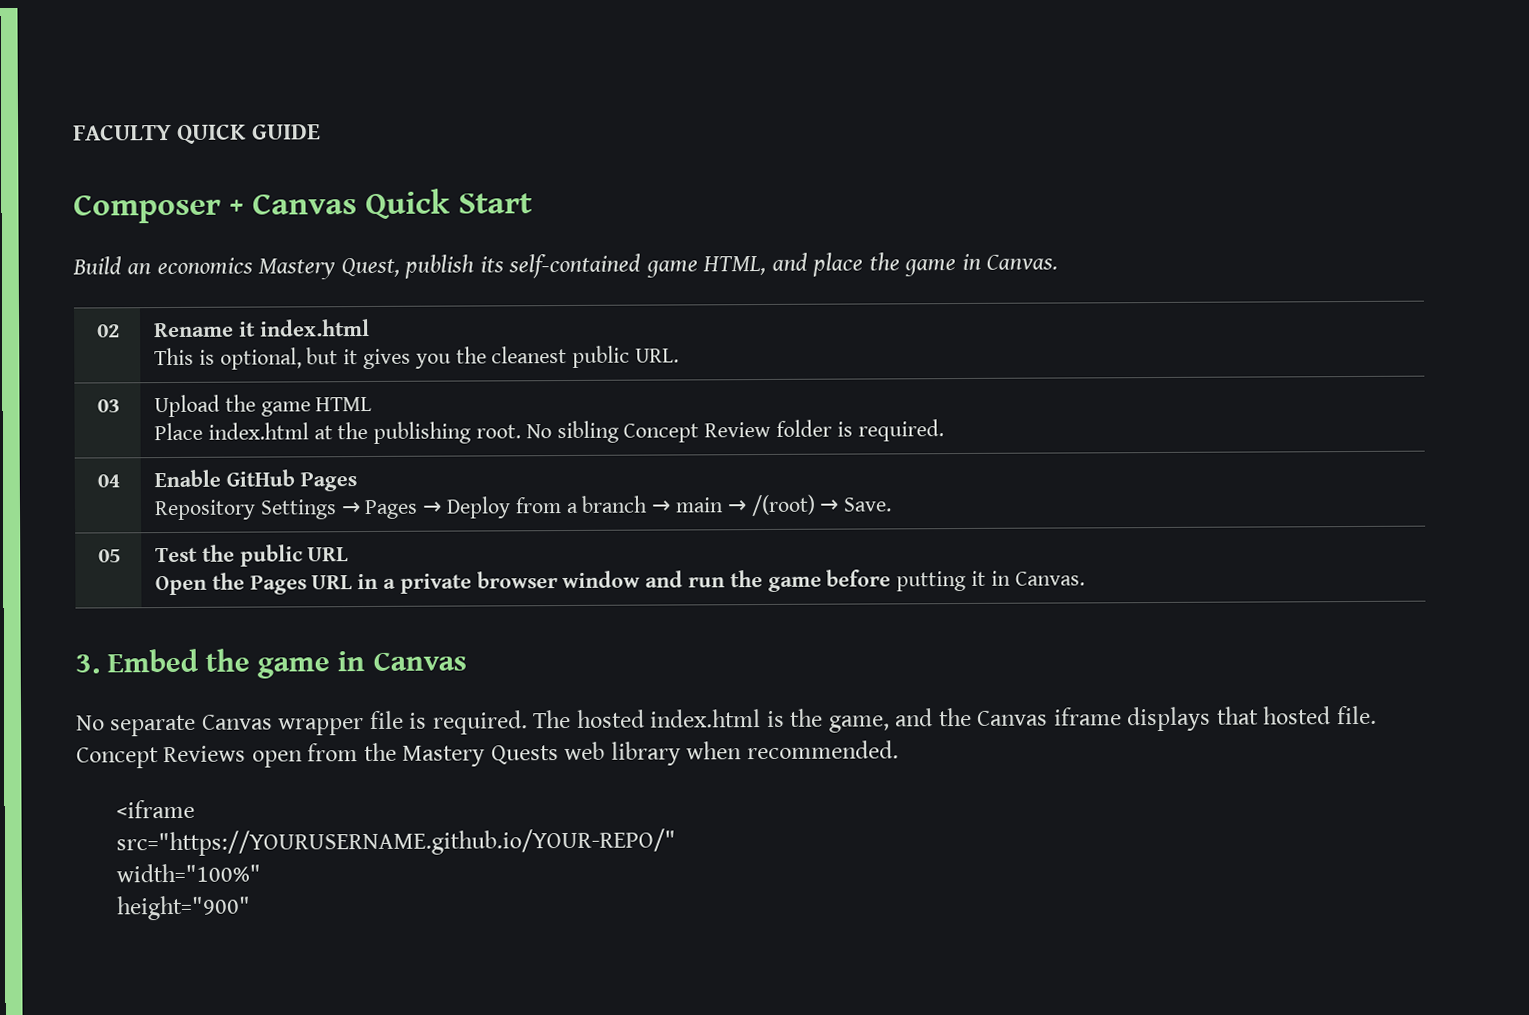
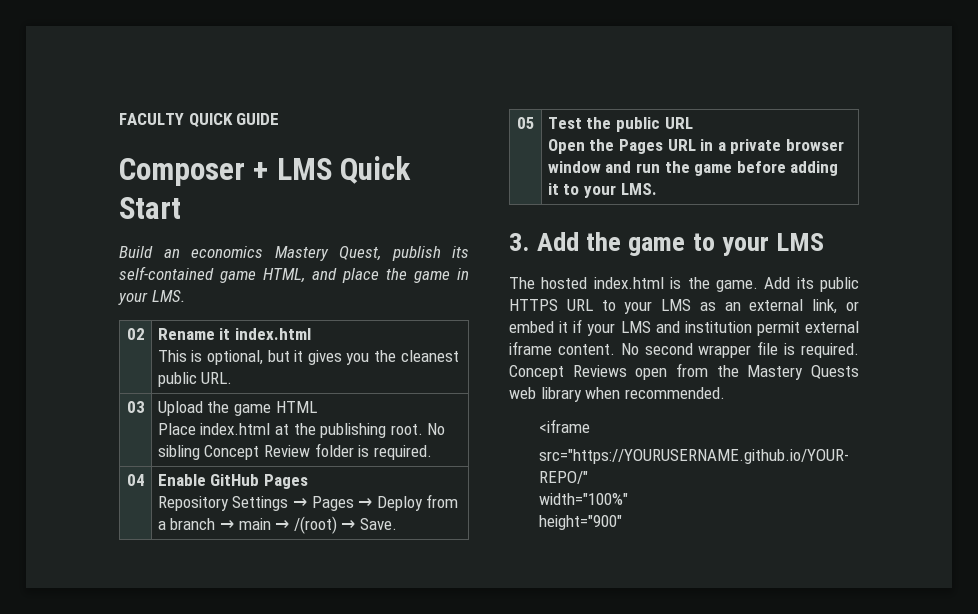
- Composer + Canvas Quick Start
+ Composer + LMS Quick Start
- Build an economics Mastery Quest, publish its self-contained game HTML, and place the game in Canvas.
+ Build an economics Mastery Quest, publish its self-contained game HTML, and place the game in your LMS.
  05 | Test the public URL
- Open the Pages URL in a private browser window and run the game before putting it in Canvas.
+ Open the Pages URL in a private browser window and run the game before adding it to your LMS.
- 3. Embed the game in Canvas
- No separate Canvas wrapper file is required. The hosted index.html is the game, and the Canvas iframe displays that hosted file.
+ 3. Add the game to your LMS
+ The hosted index.html is the game. Add its public HTTPS URL to your LMS as an external link, or embed it if your LMS and institution permit external iframe content. No second wrapper file is required.

